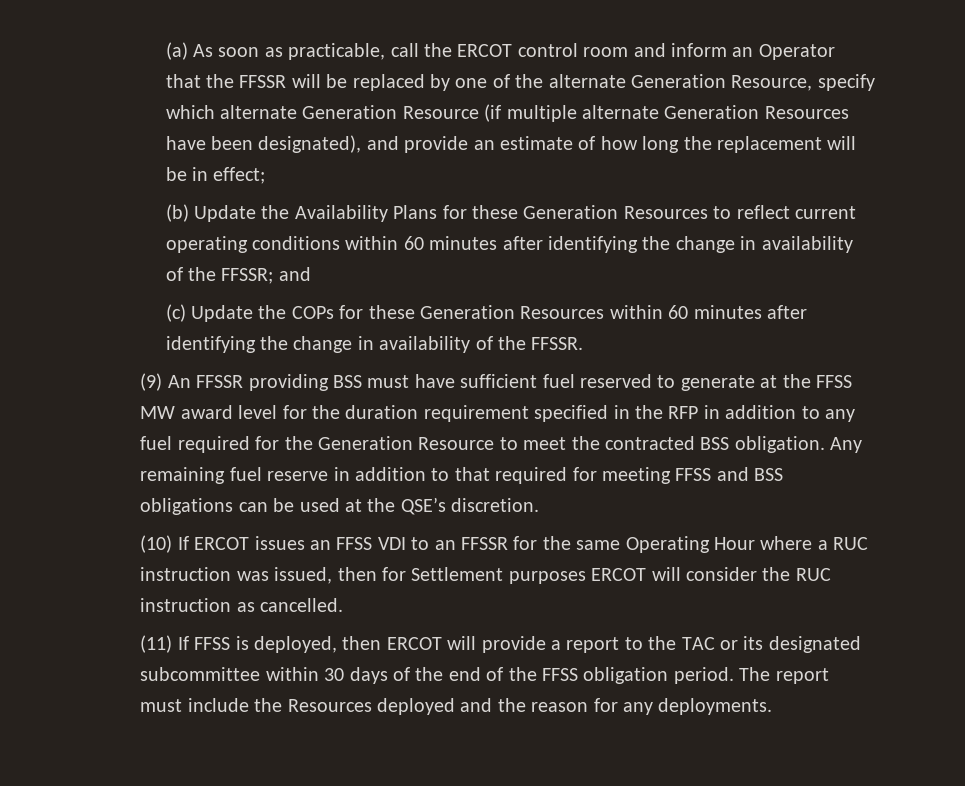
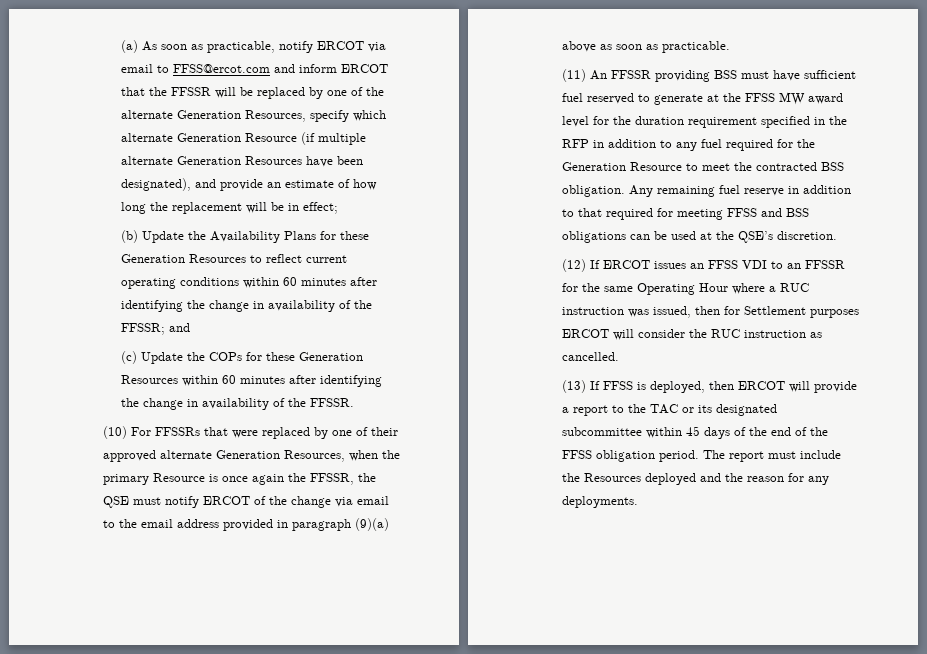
- (a) As soon as practicable, call the ERCOT control room and inform an Operator that the FFSSR will be replaced by one of the alternate Generation Resource, specify which alternate Generation Resource (if multiple alternate Generation Resources have been designated), and provide an estimate of how long the replacement will be in effect;
+ (a) As soon as practicable, notify ERCOT via email to FFSS@ercot.com and inform ERCOT that the FFSSR will be replaced by one of the alternate Generation Resources, specify which alternate Generation Resource (if multiple alternate Generation Resources have been designated), and provide an estimate of how long the replacement will be in effect;
- (9) An FFSSR providing BSS must have sufficient fuel reserved to generate at the FFSS MW award level for the duration requirement specified in the RFP in addition to any fuel required for the Generation Resource to meet the contracted BSS obligation.
+ (10) For FFSSRs that were replaced by one of their approved alternate Generation Resources, when the primary Resource is once again the FFSSR, the QSE must notify ERCOT of the change via email to the email address provided in paragraph (9)(a) above as soon as practicable.
+ (11) An FFSSR providing BSS must have sufficient fuel reserved to generate at the FFSS MW award level for the duration requirement specified in the RFP in addition to any fuel required for the Generation Resource to meet the contracted BSS obligation.
- (10) If ERCOT issues an FFSS VDI to an FFSSR for the same Operating Hour where a RUC instruction was issued, then for Settlement purposes ERCOT will consider the RUC instruction as cancelled.
+ (12) If ERCOT issues an FFSS VDI to an FFSSR for the same Operating Hour where a RUC instruction was issued, then for Settlement purposes ERCOT will consider the RUC instruction as cancelled.
- (11) If FFSS is deployed, then ERCOT will provide a report to the TAC or its designated subcommittee within 30 days of the end of the FFSS obligation period.
+ (13) If FFSS is deployed, then ERCOT will provide a report to the TAC or its designated subcommittee within 45 days of the end of the FFSS obligation period.

